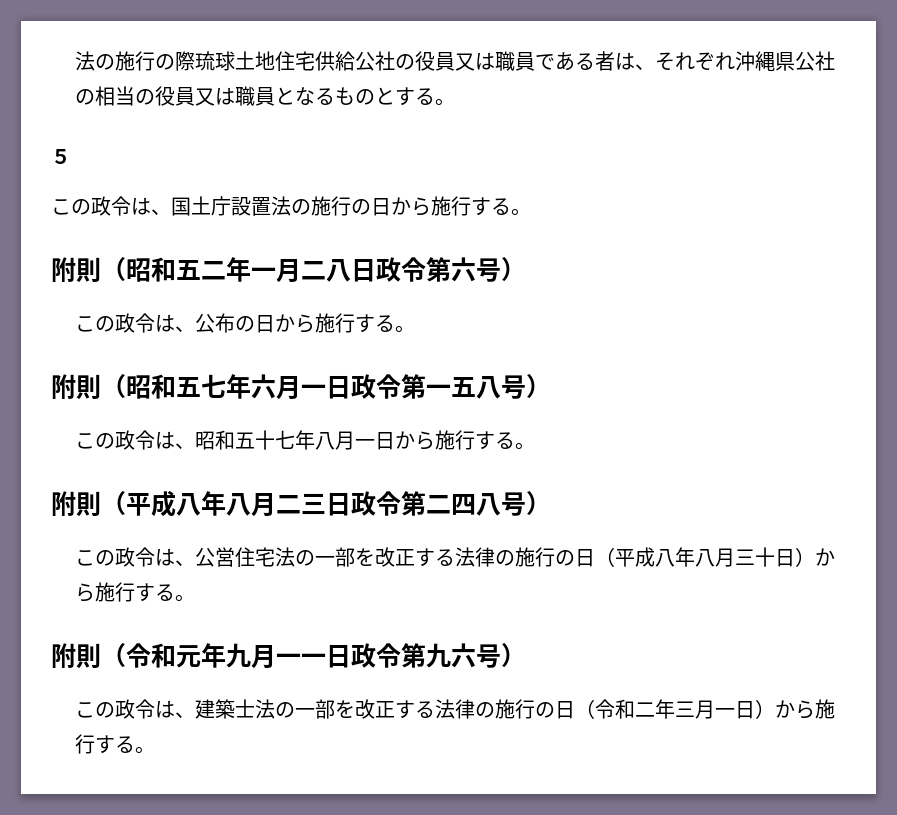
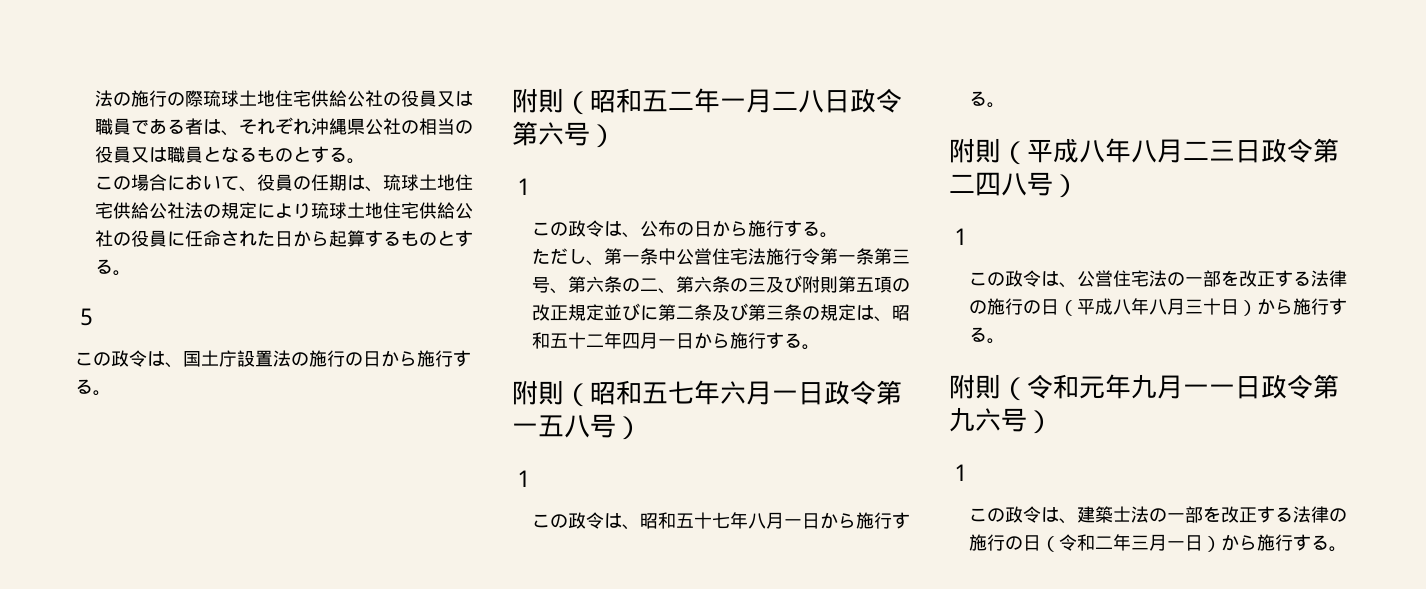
+ この場合において、役員の任期は、琉球土地住宅供給公社法の規定により琉球土地住宅供給公社の役員に任命された日から起算するものとする。
  附則（昭和五二年一月二八日政令第六号）
+ １
+ ただし、第一条中公営住宅法施行令第一条第三号、第六条の二、第六条の三及び附則第五項の改正規定並びに第二条及び第三条の規定は、昭和五十二年四月一日から施行する。
  附則（昭和五七年六月一日政令第一五八号）
+ １
  附則（平成八年八月二三日政令第二四八号）
+ １
  附則（令和元年九月一一日政令第九六号）
+ １

